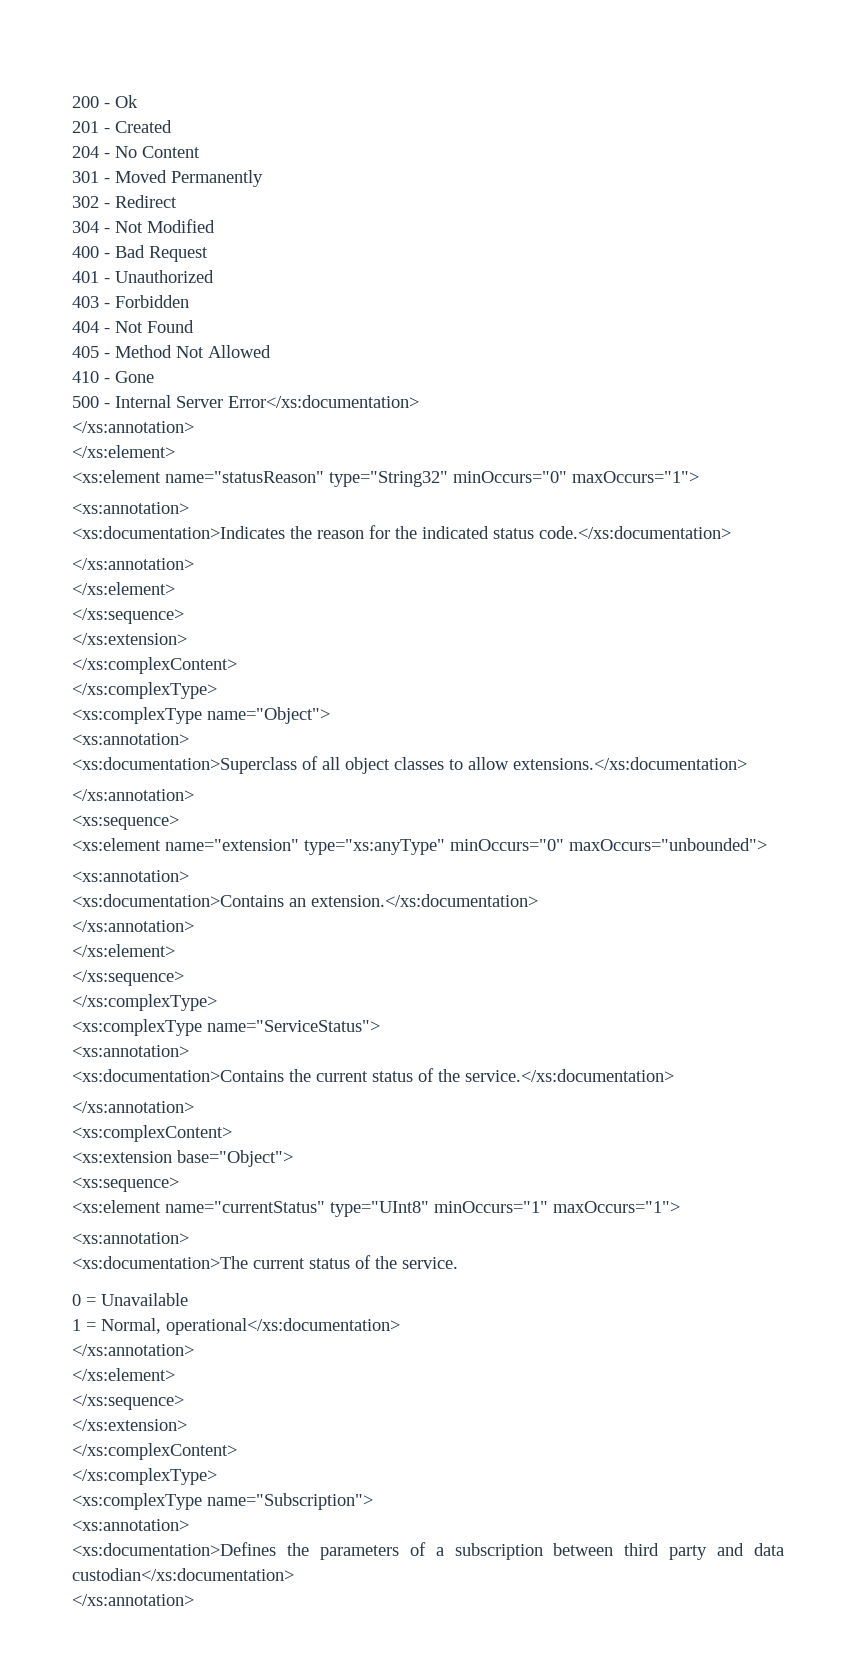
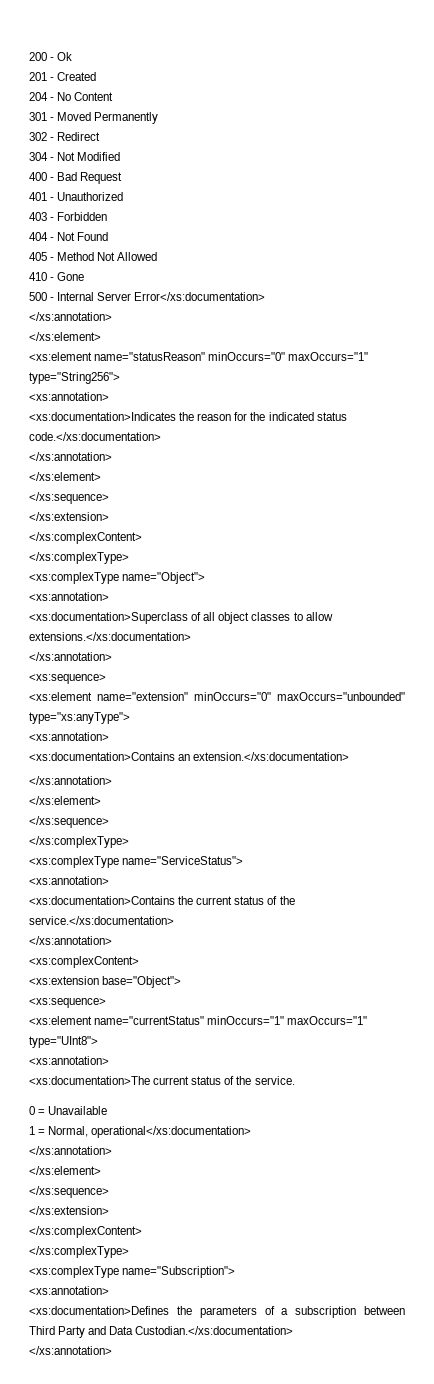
- <xs:element name="statusReason" type="String32" minOccurs="0" maxOccurs="1">
+ <xs:element name="statusReason" minOccurs="0" maxOccurs="1" type="String256">
- <xs:element name="extension" type="xs:anyType" minOccurs="0" maxOccurs="unbounded">
+ <xs:element name="extension" minOccurs="0" maxOccurs="unbounded" type="xs:anyType">
- <xs:element name="currentStatus" type="UInt8" minOccurs="1" maxOccurs="1">
+ <xs:element name="currentStatus" minOccurs="1" maxOccurs="1" type="UInt8">
- <xs:documentation>Defines the parameters of a subscription between third party and data custodian</xs:documentation>
+ <xs:documentation>Defines the parameters of a subscription between Third Party and Data Custodian.</xs:documentation>

